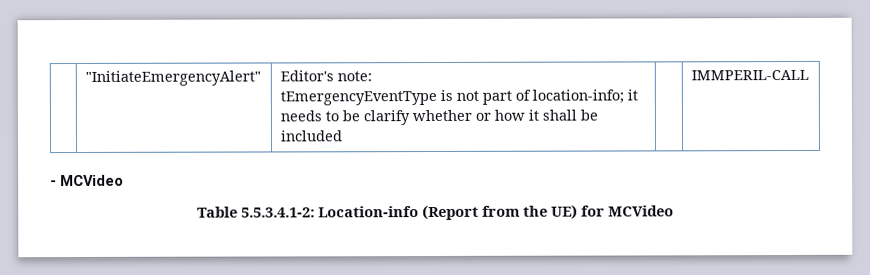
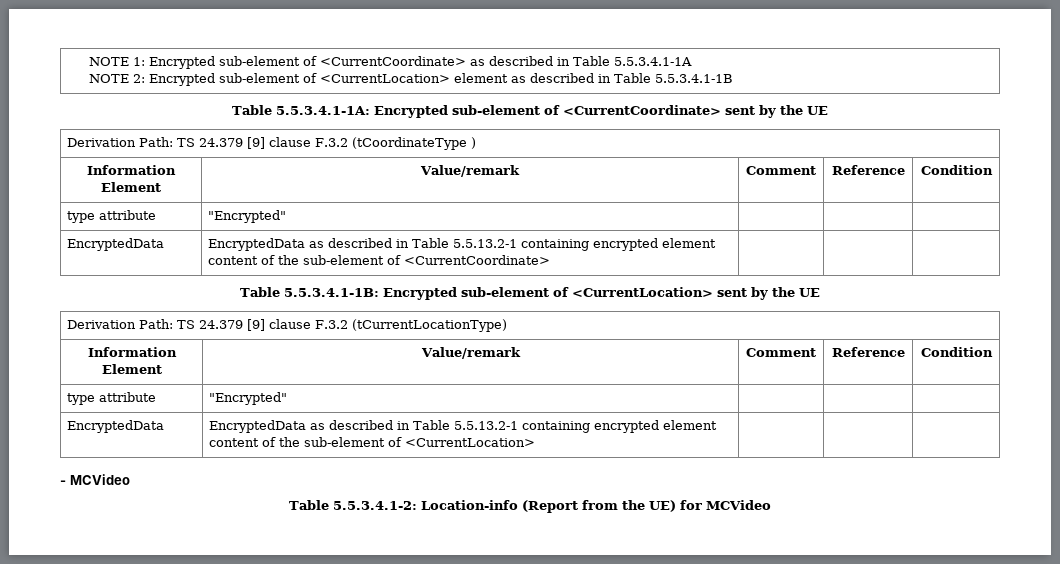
- | "InitiateEmergencyAlert" | Editor's note:
- tEmergencyEventType is not part of location-info; it needs to be clarify whether or how it shall be included | | IMMPERIL-CALL
+ NOTE 1: Encrypted sub-element of <CurrentCoordinate> as described in Table 5.5.3.4.1-1A
+ NOTE 2: Encrypted sub-element of <CurrentLocation> element as described in Table 5.5.3.4.1-1B
+ Table 5.5.3.4.1-1A: Encrypted sub-element of <CurrentCoordinate> sent by the UE
+ Derivation Path: TS 24.379 [9] clause F.3.2 (tCoordinateType )
+ Information Element | Value/remark | Comment | Reference | Condition
+ type attribute | "Encrypted" | | |
+ EncryptedData | EncryptedData as described in Table 5.5.13.2-1 containing encrypted element content of the sub-element of <CurrentCoordinate> | | |
+ Table 5.5.3.4.1-1B: Encrypted sub-element of <CurrentLocation> sent by the UE
+ Derivation Path: TS 24.379 [9] clause F.3.2 (tCurrentLocationType)
+ Information Element | Value/remark | Comment | Reference | Condition
+ type attribute | "Encrypted" | | |
+ EncryptedData | EncryptedData as described in Table 5.5.13.2-1 containing encrypted element content of the sub-element of <CurrentLocation> | | |

